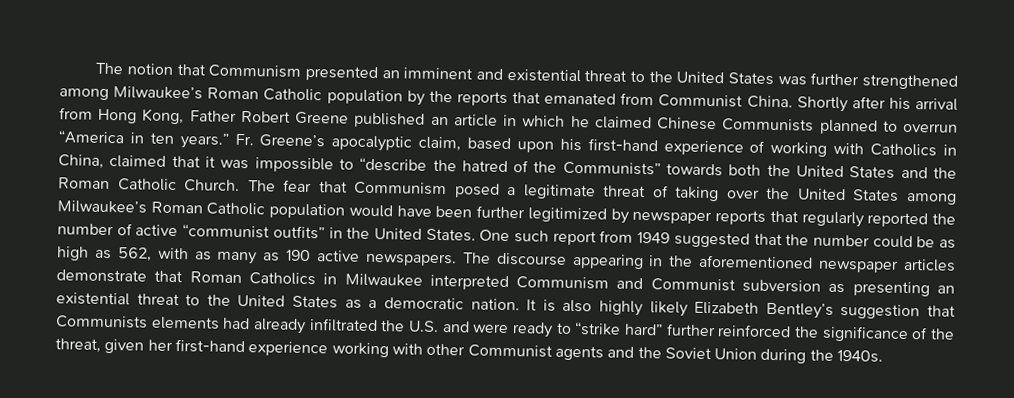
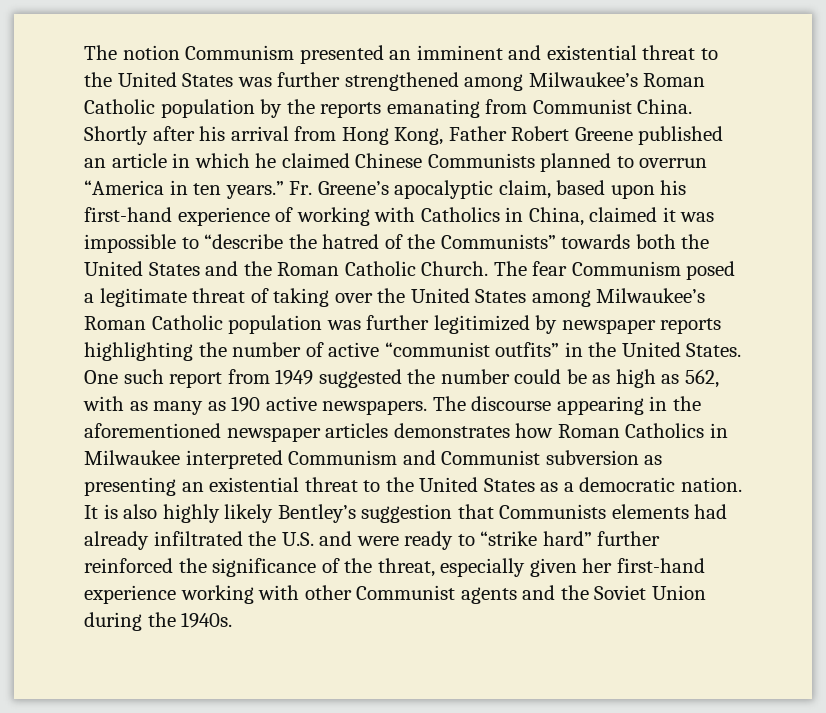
- The notion that Communism presented an imminent and existential threat to the United States was further strengthened among Milwaukee’s Roman Catholic population by the reports that emanated from Communist China.
+ The notion Communism presented an imminent and existential threat to the United States was further strengthened among Milwaukee’s Roman Catholic population by the reports emanating from Communist China.
- Fr. Greene’s apocalyptic claim, based upon his first-hand experience of working with Catholics in China, claimed that it was impossible to “describe the hatred of the Communists” towards both the United States and the Roman Catholic Church.
+ Fr. Greene’s apocalyptic claim, based upon his first-hand experience of working with Catholics in China, claimed it was impossible to “describe the hatred of the Communists” towards both the United States and the Roman Catholic Church.
- The fear that Communism posed a legitimate threat of taking over the United States among Milwaukee’s Roman Catholic population would have been further legitimized by newspaper reports that regularly reported the number of active “communist outfits” in the United States.
+ The fear Communism posed a legitimate threat of taking over the United States among Milwaukee’s Roman Catholic population was further legitimized by newspaper reports highlighting the number of active “communist outfits” in the United States.
- One such report from 1949 suggested that the number could be as high as 562, with as many as 190 active newspapers.
+ One such report from 1949 suggested the number could be as high as 562, with as many as 190 active newspapers.
- The discourse appearing in the aforementioned newspaper articles demonstrate that Roman Catholics in Milwaukee interpreted Communism and Communist subversion as presenting an existential threat to the United States as a democratic nation.
+ The discourse appearing in the aforementioned newspaper articles demonstrates how Roman Catholics in Milwaukee interpreted Communism and Communist subversion as presenting an existential threat to the United States as a democratic nation.
- It is also highly likely Elizabeth Bentley’s suggestion that Communists elements had already infiltrated the U.S. and were ready to “strike hard” further reinforced the significance of the threat, given her first-hand experience working with other Communist agents and the Soviet Union during the 1940s.
+ It is also highly likely Bentley’s suggestion that Communists elements had already infiltrated the U.S. and were ready to “strike hard” further reinforced the significance of the threat, especially given her first-hand experience working with other Communist agents and the Soviet Union during the 1940s.

